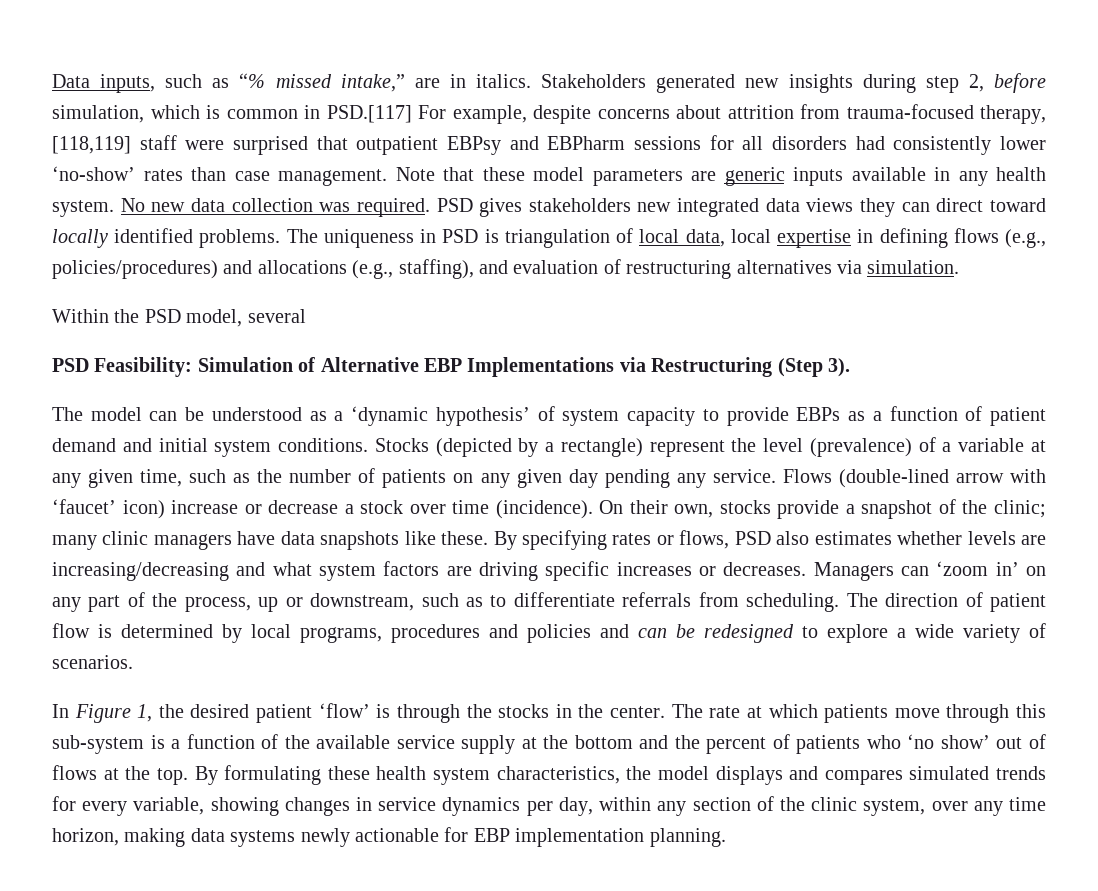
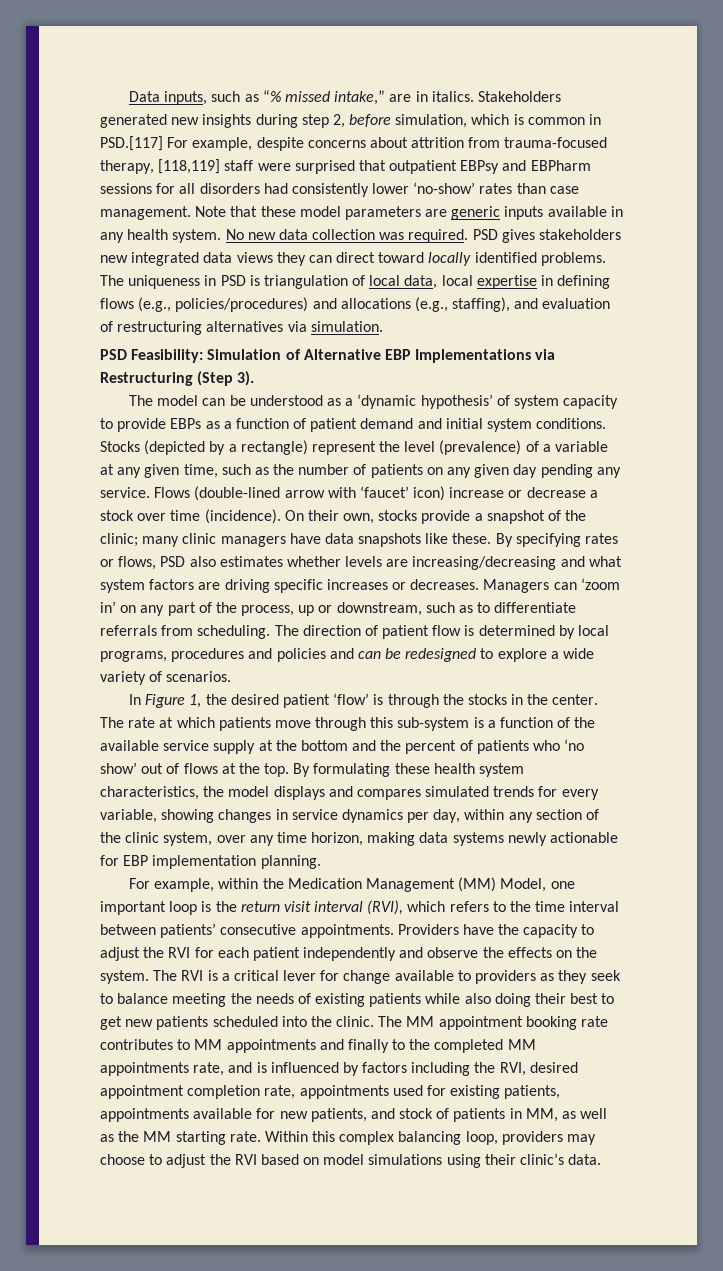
- Within the PSD model, several
+ For example, within the Medication Management (MM) Model, one important loop is the return visit interval (RVI), which refers to the time interval between patients’ consecutive appointments. Providers have the capacity to adjust the RVI for each patient independently and observe the effects on the system. The RVI is a critical lever for change available to providers as they seek to balance meeting the needs of existing patients while also doing their best to get new patients scheduled into the clinic. The MM appointment booking rate contributes to MM appointments and finally to the completed MM appointments rate, and is influenced by factors including the RVI, desired appointment completion rate, appointments used for existing patients, appointments available for new patients, and stock of patients in MM, as well as the MM starting rate. Within this complex balancing loop, providers may choose to adjust the RVI based on model simulations using their clinic’s data.

